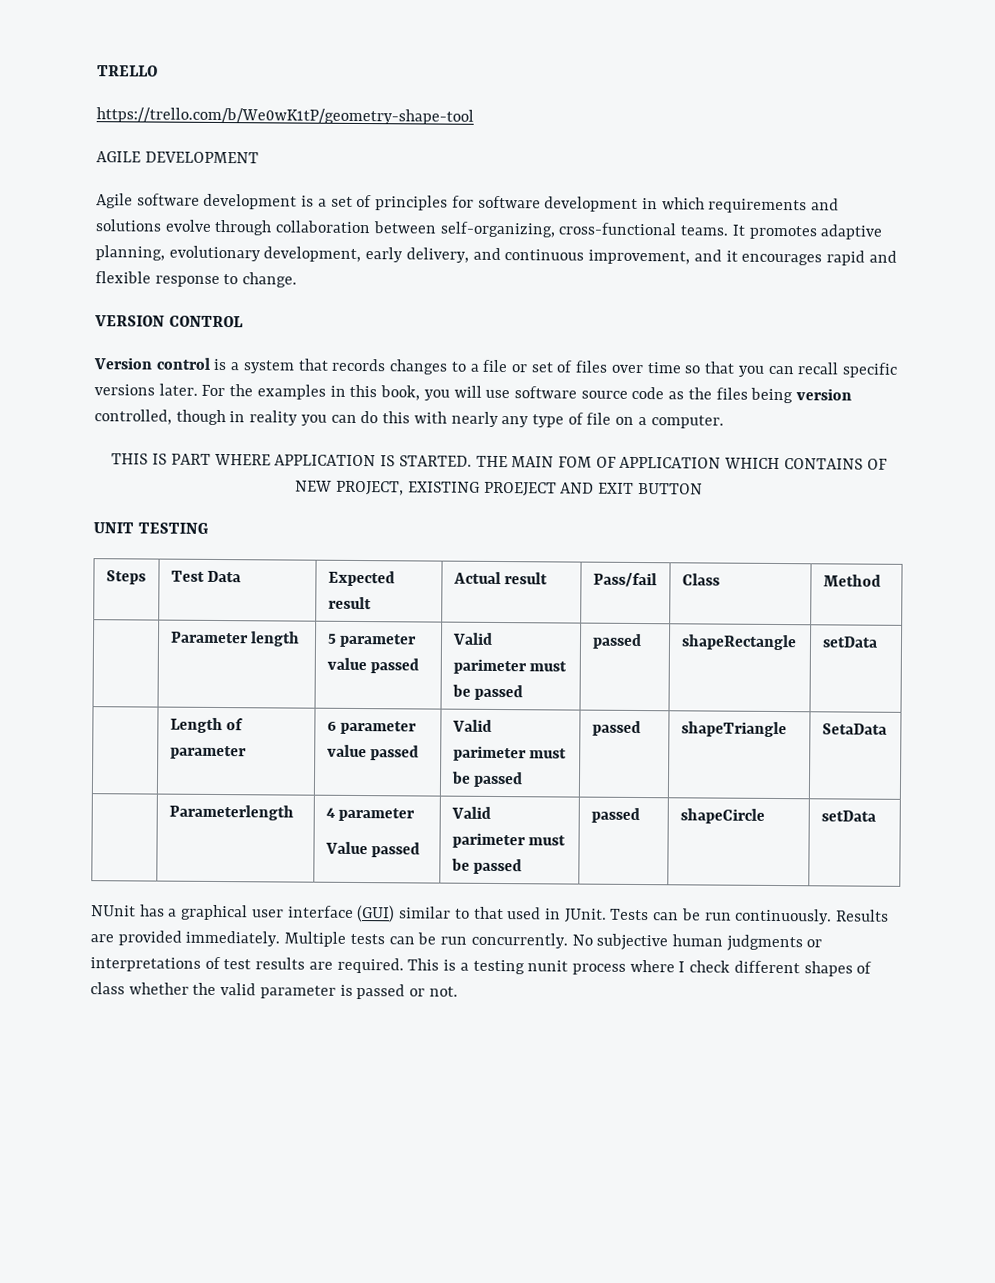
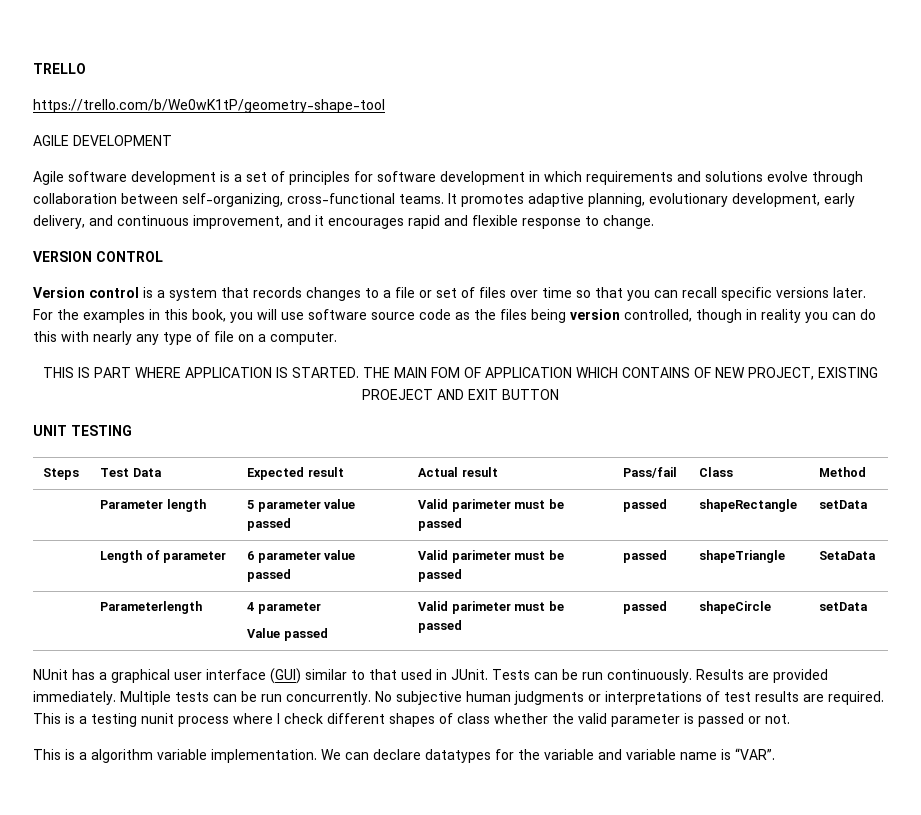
+ This is a algorithm variable implementation. We can declare datatypes for the variable and variable name is “VAR”.

